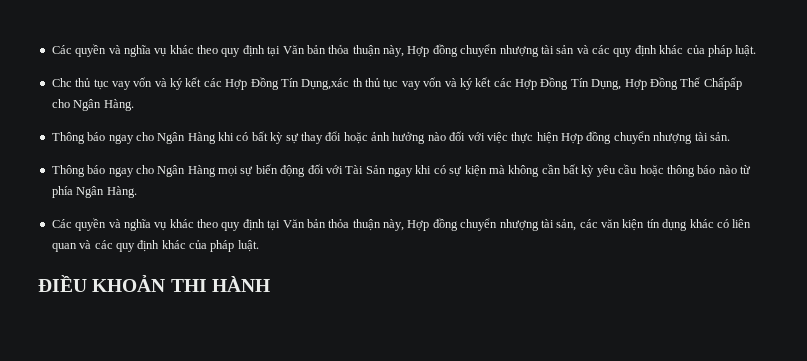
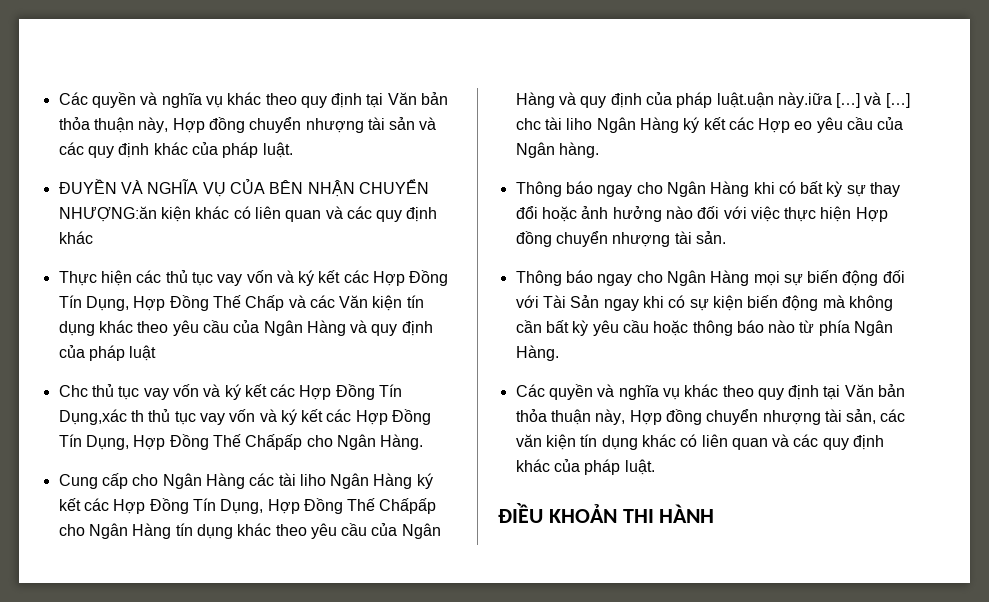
+ ĐUYỀN VÀ NGHĨA VỤ CỦA BÊN NHẬN CHUYỂN NHƯỢNG:ăn kiện khác có liên quan và các quy định khác
+ Thực hiện các thủ tục vay vốn và ký kết các Hợp Đồng Tín Dụng, Hợp Đồng Thế Chấp và các Văn kiện tín dụng khác theo yêu cầu của Ngân Hàng và quy định của pháp luật
+ Cung cấp cho Ngân Hàng các tài liho Ngân Hàng ký kết các Hợp Đồng Tín Dụng, Hợp Đồng Thế Chấpấp cho Ngân Hàng tín dụng khác theo yêu cầu của Ngân Hàng và quy định của pháp luật.uận này.iữa […] và […] chc tài liho Ngân Hàng ký kết các Hợp eo yêu cầu của Ngân hàng.
- Thông báo ngay cho Ngân Hàng mọi sự biến động đối với Tài Sản ngay khi có sự kiện mà không cần bất kỳ yêu cầu hoặc thông báo nào từ phía Ngân Hàng.
+ Thông báo ngay cho Ngân Hàng mọi sự biến động đối với Tài Sản ngay khi có sự kiện biến động mà không cần bất kỳ yêu cầu hoặc thông báo nào từ phía Ngân Hàng.

